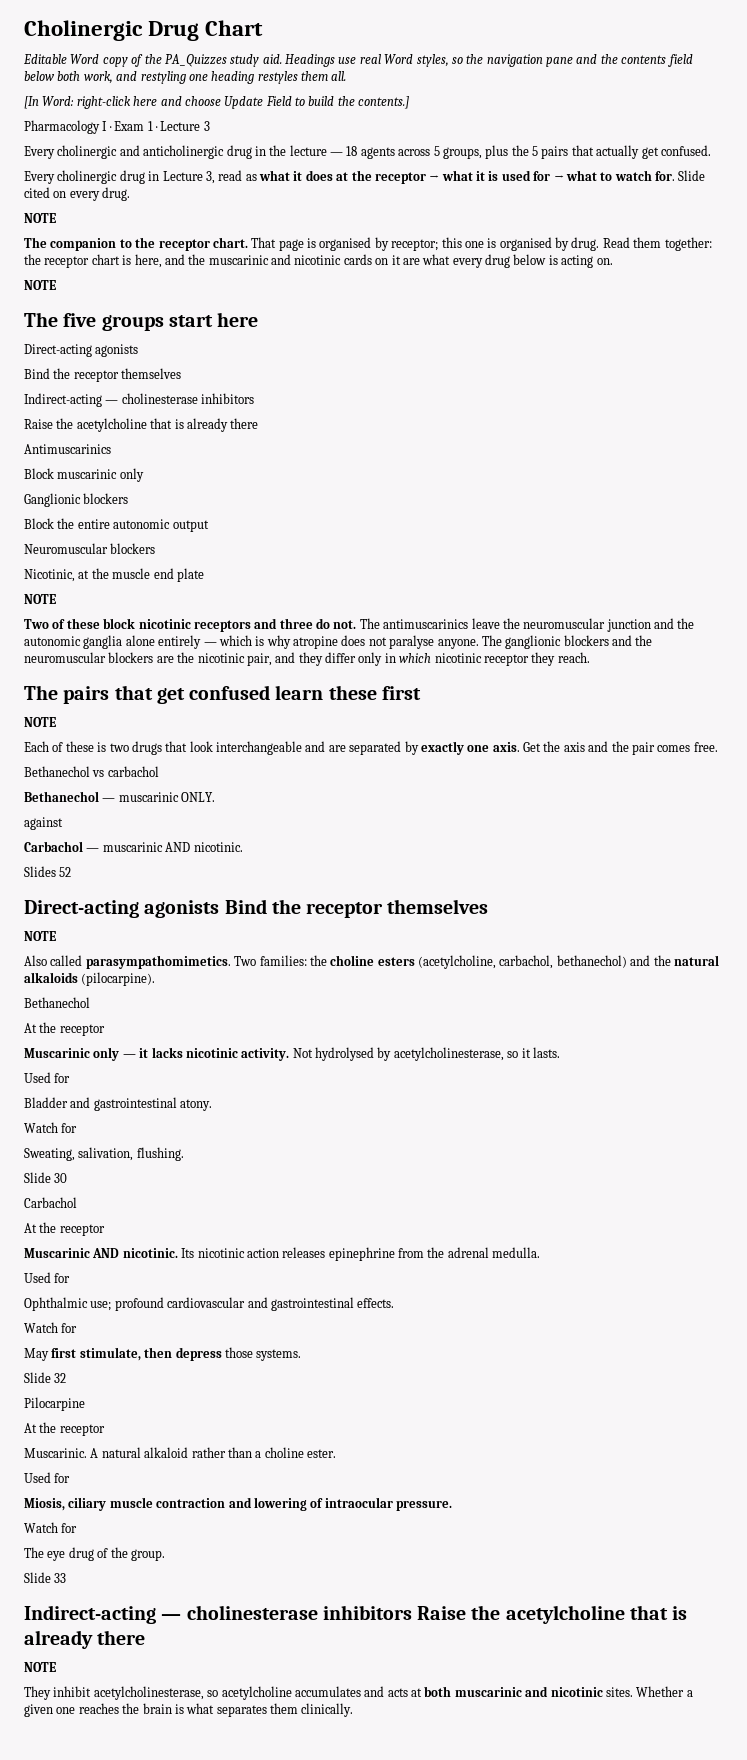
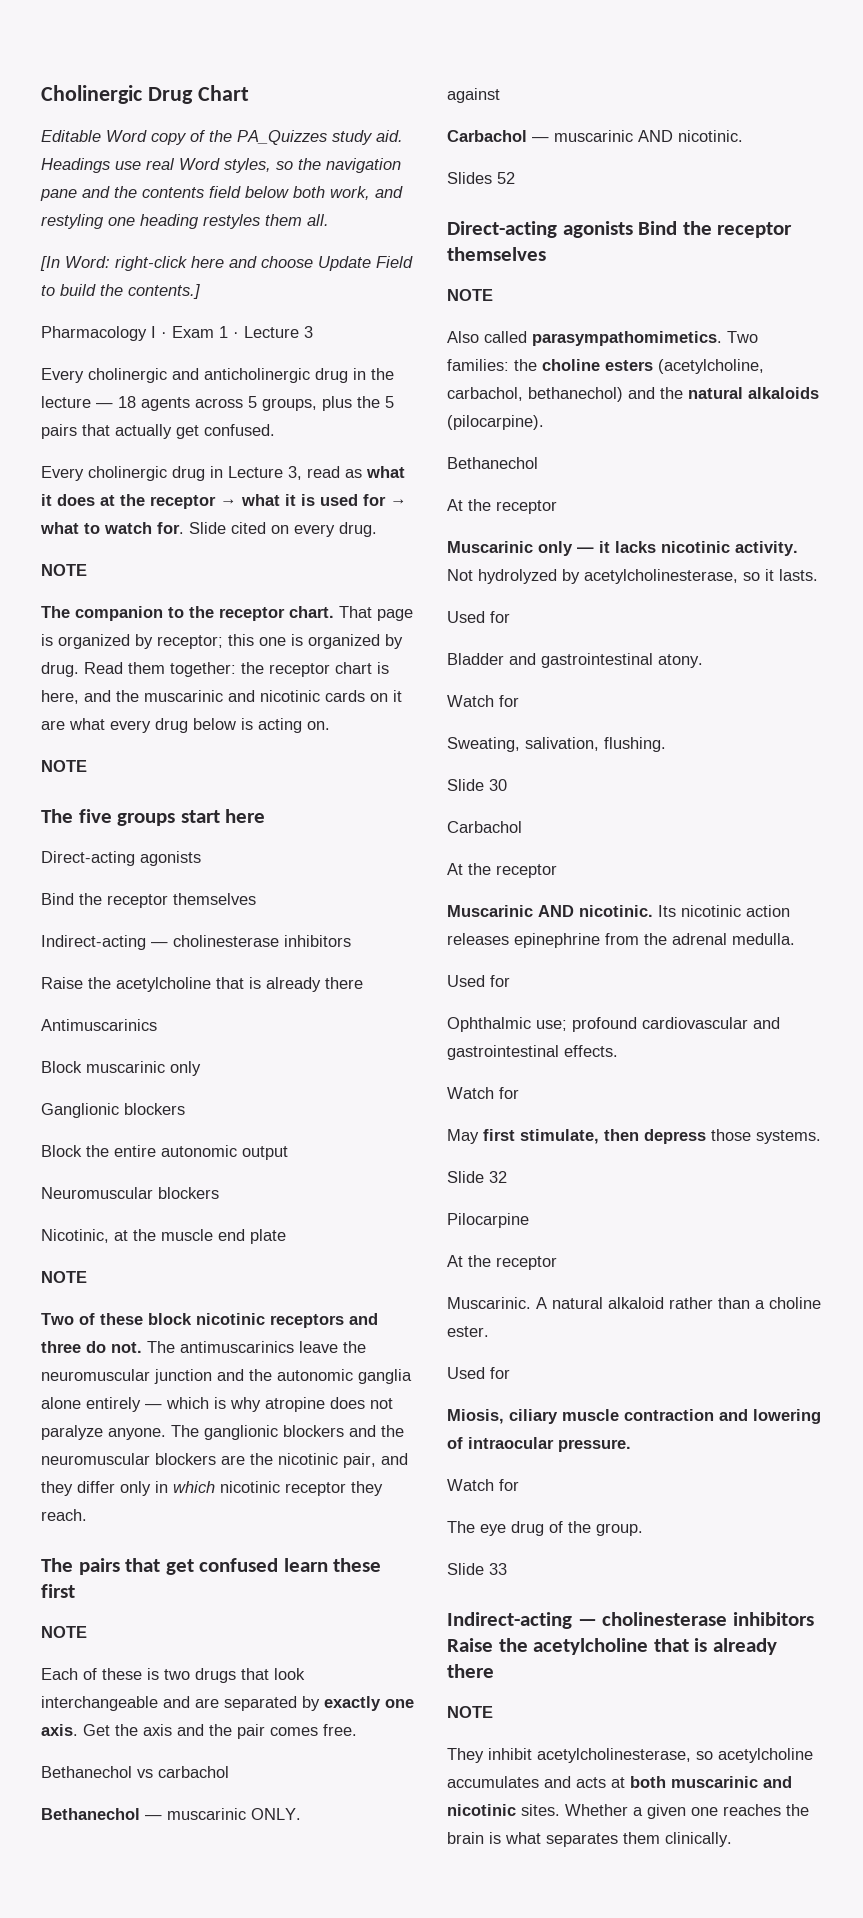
- That page is organised by receptor; this one is organised by drug.
+ That page is organized by receptor; this one is organized by drug.
- The antimuscarinics leave the neuromuscular junction and the autonomic ganglia alone entirely — which is why atropine does not paralyse anyone.
+ The antimuscarinics leave the neuromuscular junction and the autonomic ganglia alone entirely — which is why atropine does not paralyze anyone.
- Not hydrolysed by acetylcholinesterase, so it lasts.
+ Not hydrolyzed by acetylcholinesterase, so it lasts.

